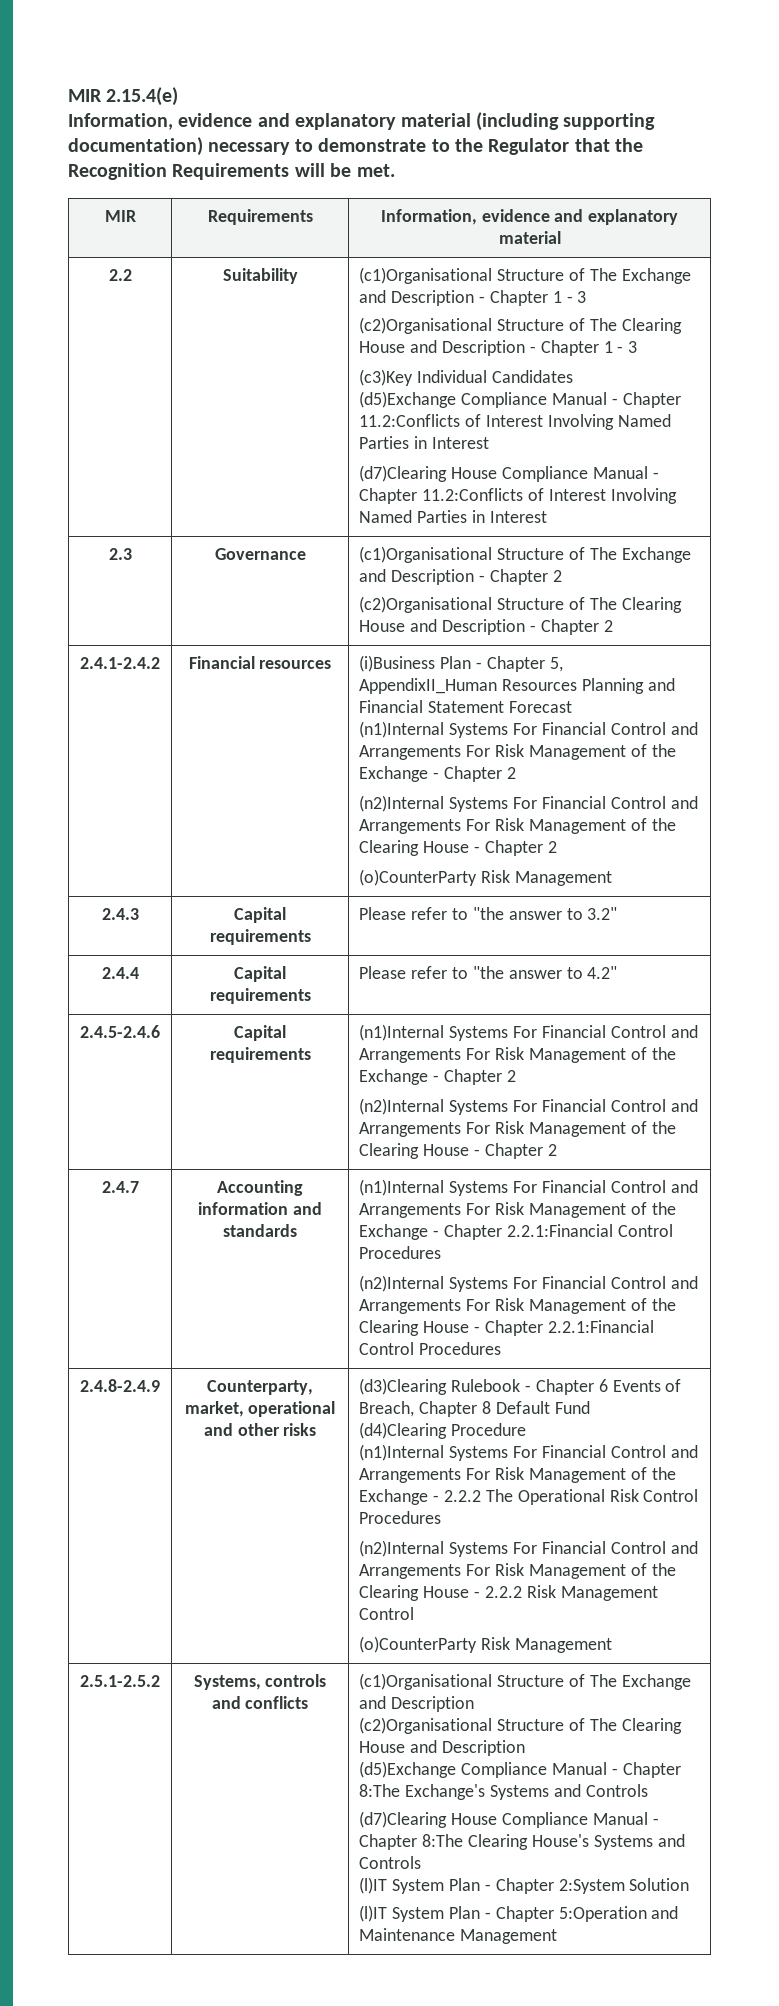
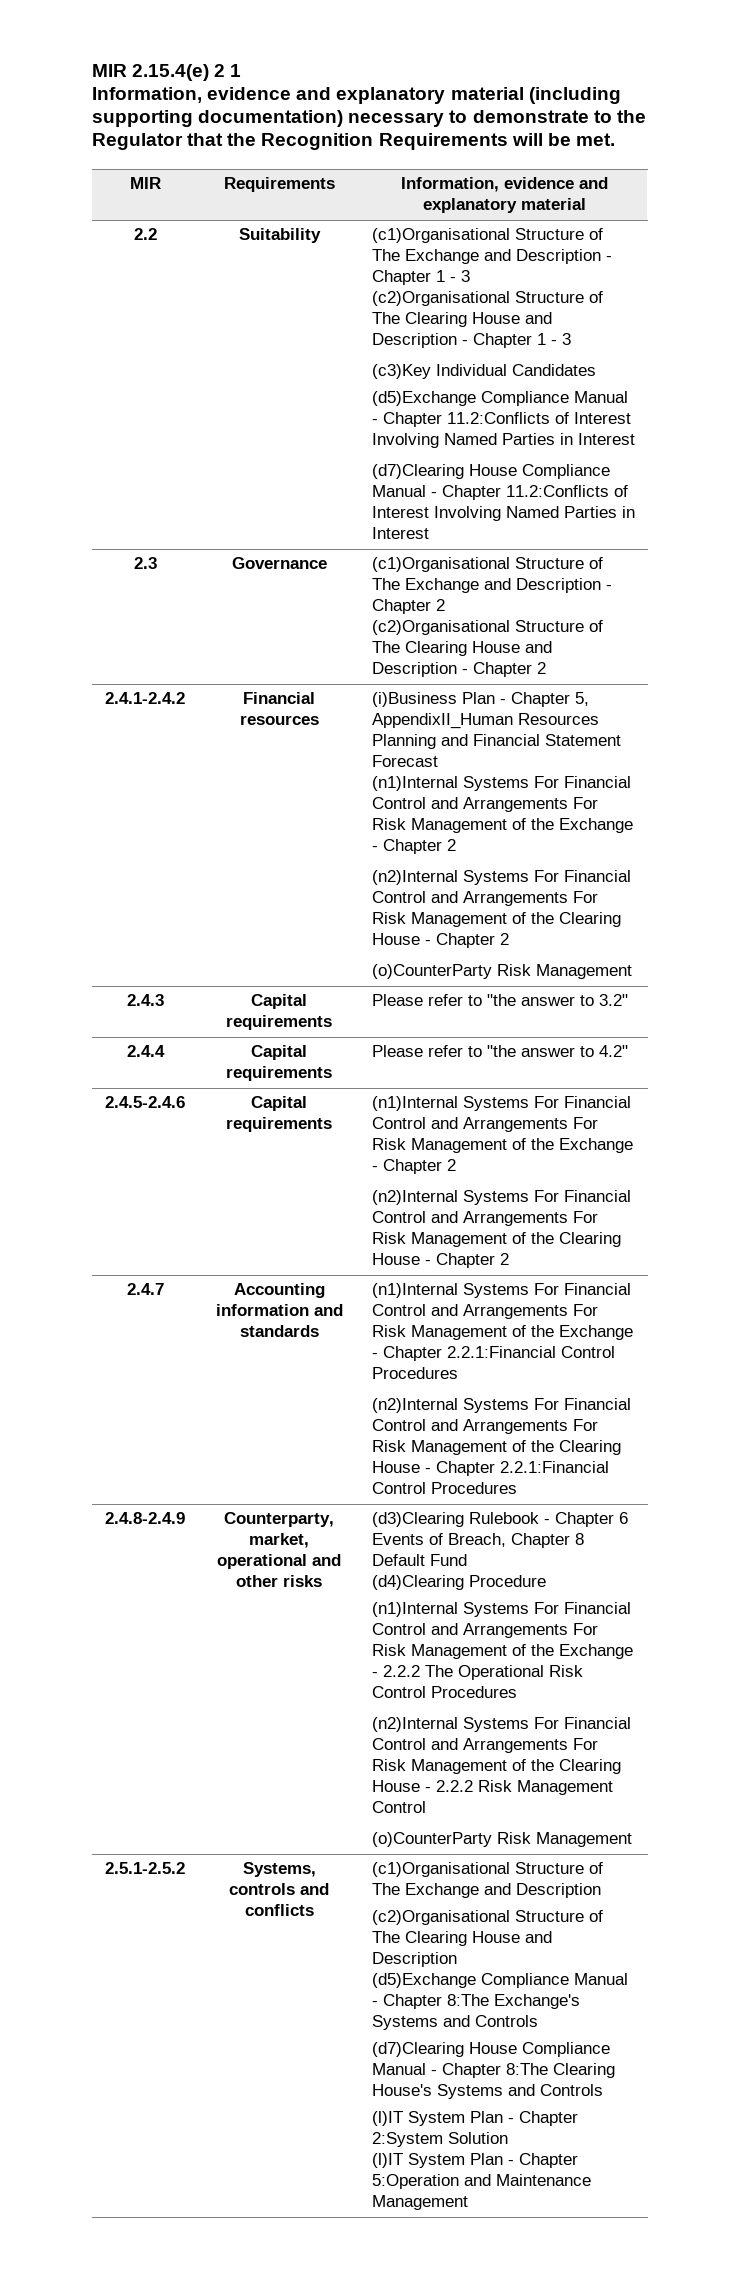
- MIR 2.15.4(e)
+ MIR 2.15.4(e) 2 1

